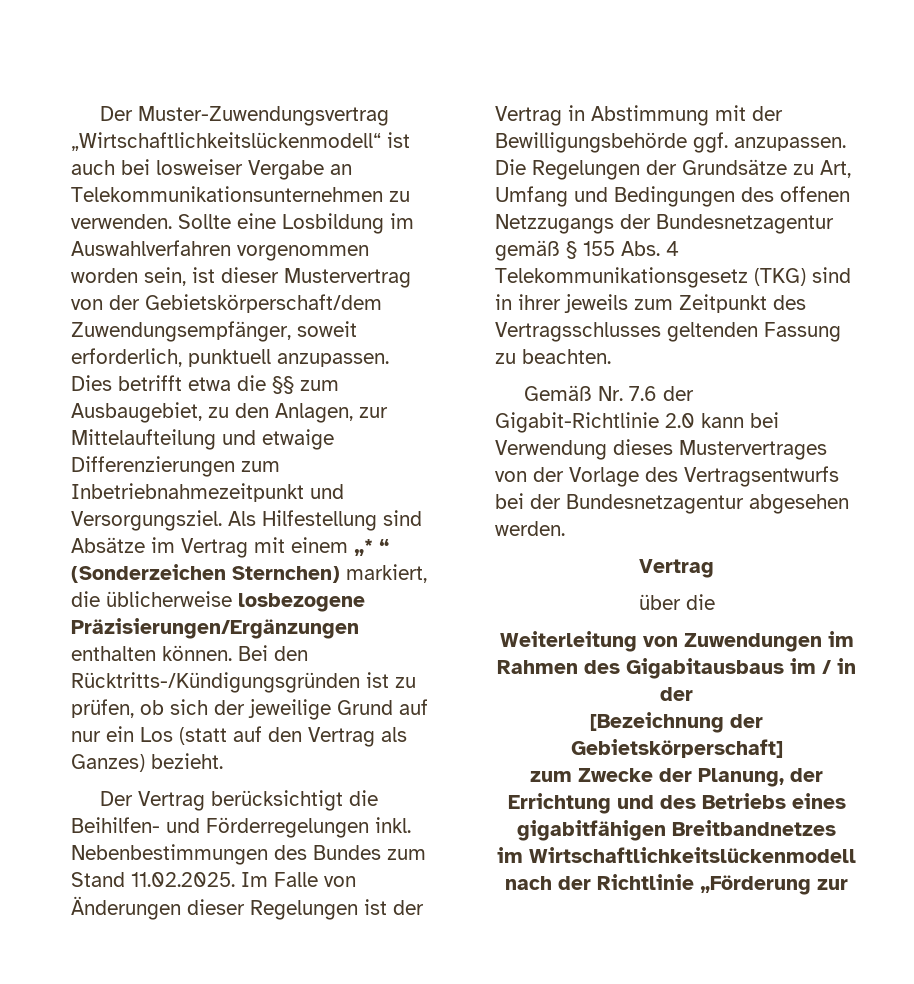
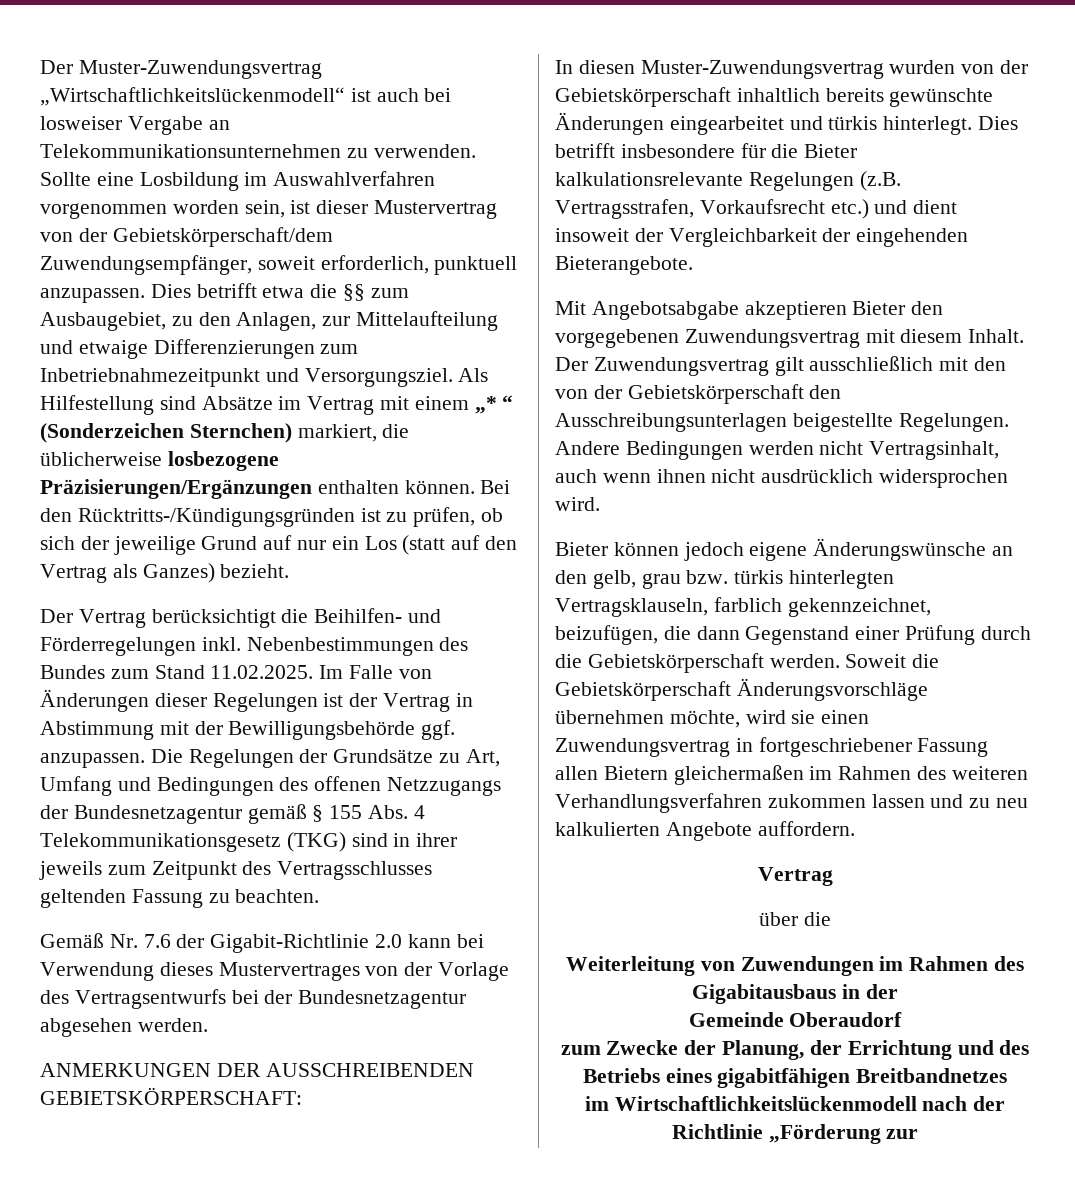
+ ANMERKUNGEN DER AUSSCHREIBENDEN GEBIETSKÖRPERSCHAFT:
+ In diesen Muster-Zuwendungsvertrag wurden von der Gebietskörperschaft inhaltlich bereits gewünschte Änderungen eingearbeitet und türkis hinterlegt. Dies betrifft insbesondere für die Bieter kalkulationsrelevante Regelungen (z.B. Vertragsstrafen, Vorkaufsrecht etc.) und dient insoweit der Vergleichbarkeit der eingehenden Bieterangebote.
+ Mit Angebotsabgabe akzeptieren Bieter den vorgegebenen Zuwendungsvertrag mit diesem Inhalt. Der Zuwendungsvertrag gilt ausschließlich mit den von der Gebietskörperschaft den Ausschreibungsunterlagen beigestellte Regelungen. Andere Bedingungen werden nicht Vertragsinhalt, auch wenn ihnen nicht ausdrücklich widersprochen wird.
+ Bieter können jedoch eigene Änderungswünsche an den gelb, grau bzw. türkis hinterlegten Vertragsklauseln, farblich gekennzeichnet, beizufügen, die dann Gegenstand einer Prüfung durch die Gebietskörperschaft werden. Soweit die Gebietskörperschaft Änderungsvorschläge übernehmen möchte, wird sie einen Zuwendungsvertrag in fortgeschriebener Fassung allen Bietern gleichermaßen im Rahmen des weiteren Verhandlungsverfahren zukommen lassen und zu neu kalkulierten Angebote auffordern.
- Weiterleitung von Zuwendungen im Rahmen des Gigabitausbaus im / in der
+ Weiterleitung von Zuwendungen im Rahmen des Gigabitausbaus in der
- [Bezeichnung der Gebietskörperschaft]
+ Gemeinde Oberaudorf

